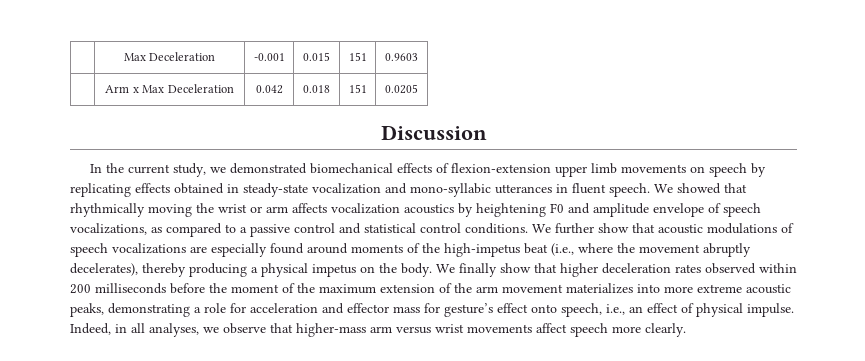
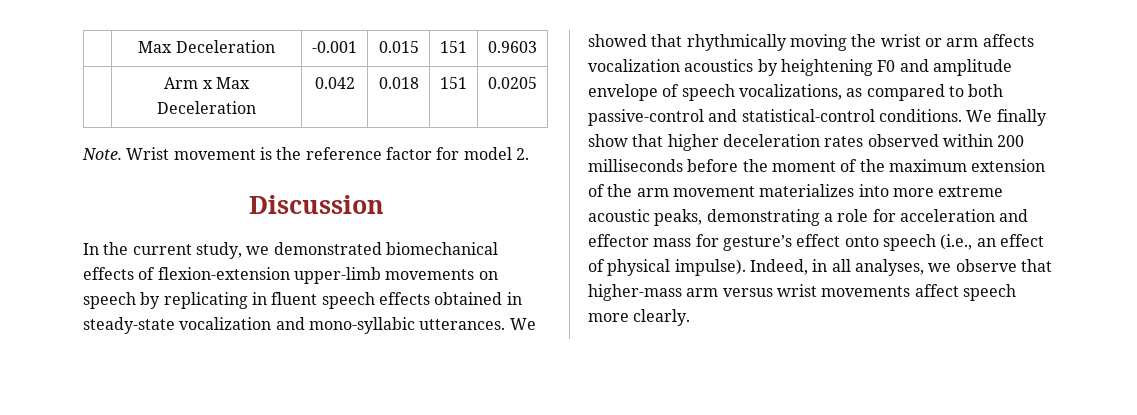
+ Note. Wrist movement is the reference factor for model 2.
- In the current study, we demonstrated biomechanical effects of flexion-extension upper limb movements on speech by replicating effects obtained in steady-state vocalization and mono-syllabic utterances in fluent speech.
+ In the current study, we demonstrated biomechanical effects of flexion-extension upper-limb movements on speech by replicating in fluent speech effects obtained in steady-state vocalization and mono-syllabic utterances.
- We showed that rhythmically moving the wrist or arm affects vocalization acoustics by heightening F0 and amplitude envelope of speech vocalizations, as compared to a passive control and statistical control conditions. We further show that acoustic modulations of speech vocalizations are especially found around moments of the high-impetus beat (i.e., where the movement abruptly decelerates), thereby producing a physical impetus on the body.
+ We showed that rhythmically moving the wrist or arm affects vocalization acoustics by heightening F0 and amplitude envelope of speech vocalizations, as compared to both passive-control and statistical-control conditions.
- We finally show that higher deceleration rates observed within 200 milliseconds before the moment of the maximum extension of the arm movement materializes into more extreme acoustic peaks, demonstrating a role for acceleration and effector mass for gesture’s effect onto speech, i.e., an effect of physical impulse.
+ We finally show that higher deceleration rates observed within 200 milliseconds before the moment of the maximum extension of the arm movement materializes into more extreme acoustic peaks, demonstrating a role for acceleration and effector mass for gesture’s effect onto speech (i.e., an effect of physical impulse).

